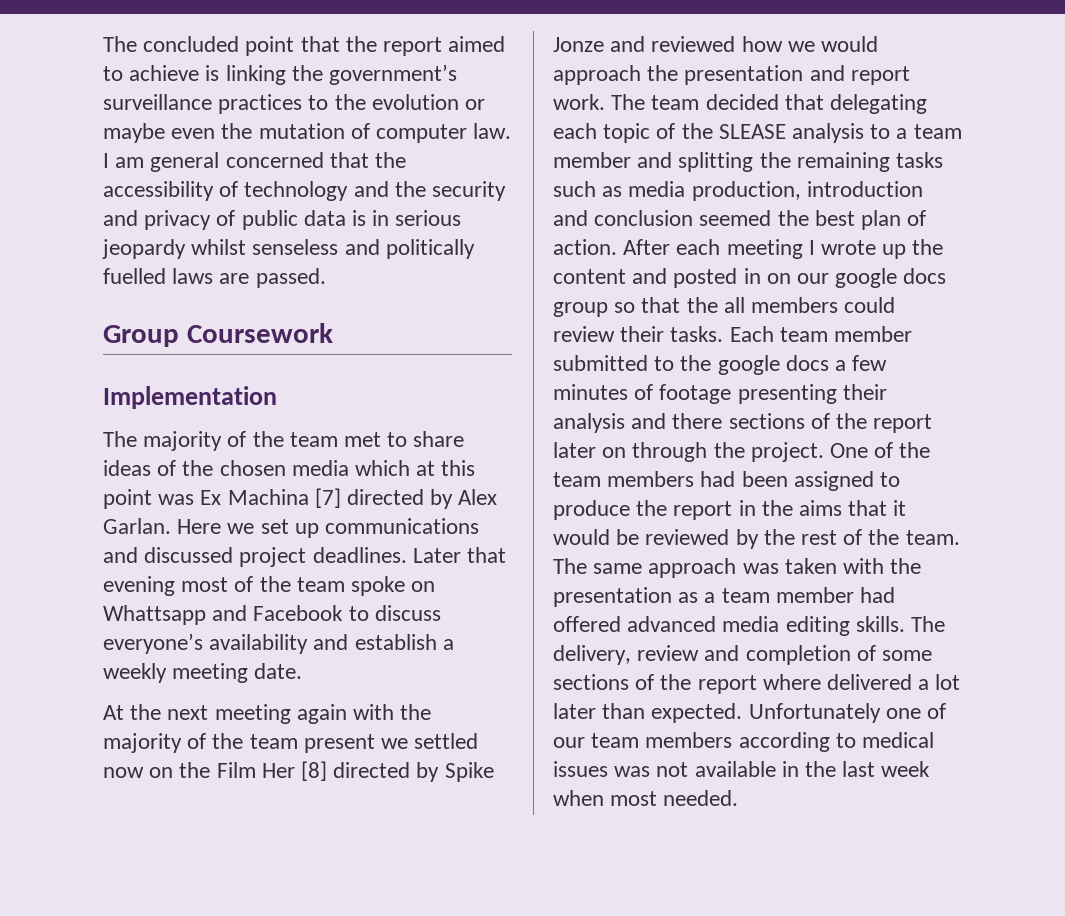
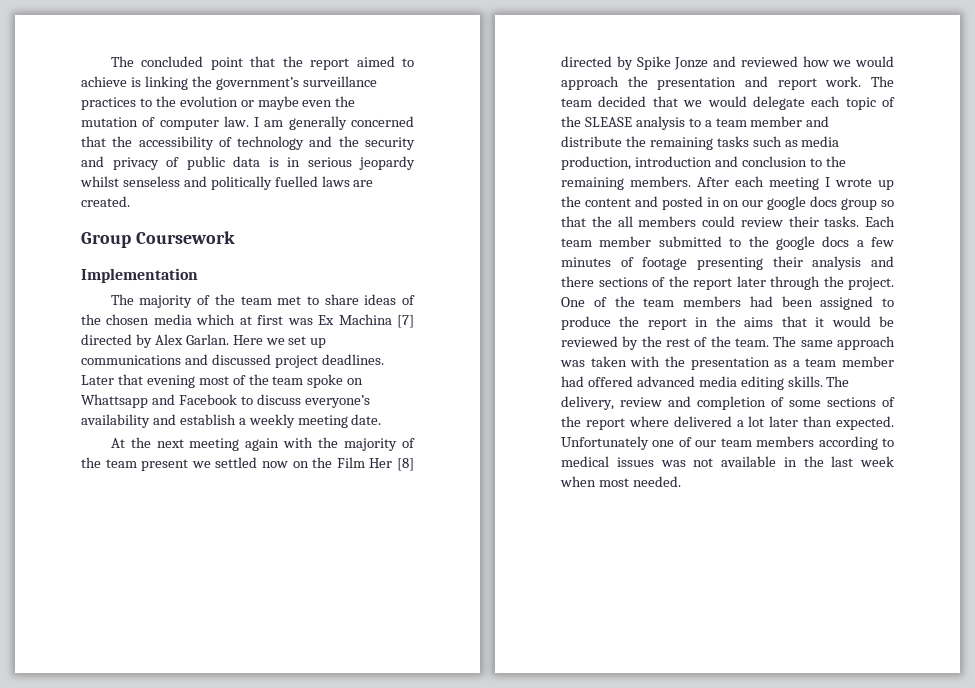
- I am general concerned that the accessibility of technology and the security and privacy of public data is in serious jeopardy whilst senseless and politically fuelled laws are passed.
+ I am generally concerned that the accessibility of technology and the security and privacy of public data is in serious jeopardy whilst senseless and politically fuelled laws are created.
- The majority of the team met to share ideas of the chosen media which at this point was Ex Machina [7] directed by Alex Garlan.
+ The majority of the team met to share ideas of the chosen media which at first was Ex Machina [7] directed by Alex Garlan.
- The team decided that delegating each topic of the SLEASE analysis to a team member and splitting the remaining tasks such as media production, introduction and conclusion seemed the best plan of action.
+ The team decided that we would delegate each topic of the SLEASE analysis to a team member and distribute the remaining tasks such as media production, introduction and conclusion to the remaining members.
- Each team member submitted to the google docs a few minutes of footage presenting their analysis and there sections of the report later on through the project.
+ Each team member submitted to the google docs a few minutes of footage presenting their analysis and there sections of the report later through the project.

